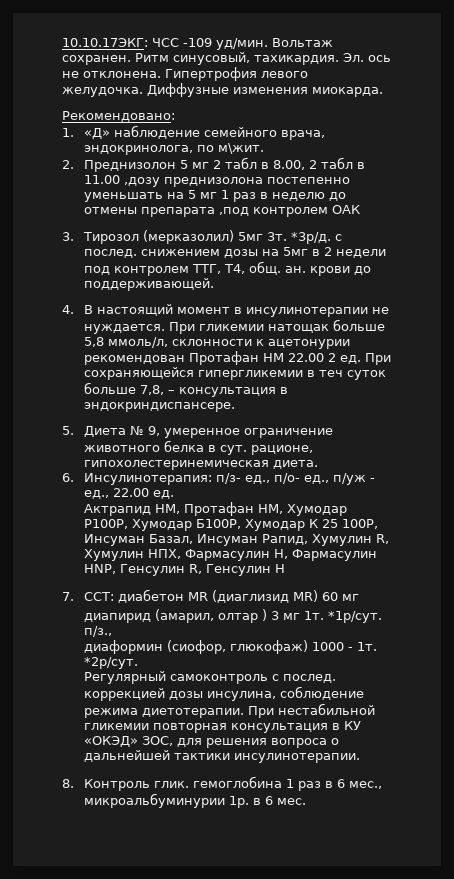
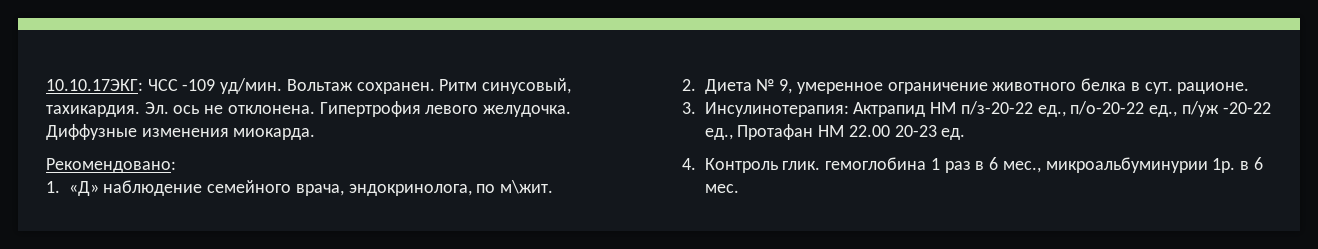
- 2. Преднизолон 5 мг 2 табл в 8.00, 2 табл в 11.00 ,дозу преднизолона постепенно уменьшать на 5 мг 1 раз в неделю до отмены препарата ,под контролем ОАК
- 3. Тирозол (мерказолил) 5мг 3т. *3р/д. с послед. снижением дозы на 5мг в 2 недели под контролем ТТГ, Т4, общ. ан. крови до поддерживающей.
- 4. В настоящий момент в инсулинотерапии не нуждается. При гликемии натощак больше 5,8 ммоль/л, склонности к ацетонурии рекомендован Протафан НМ 22.00 2 ед. При сохраняющейся гипергликемии в теч суток больше 7,8, – консультация в эндокриндиспансере.
- 5. Диета № 9, умеренное ограничение животного белка в сут. рационе, гипохолестеринемическая диета.
- 6. Инсулинотерапия: п/з- ед., п/о- ед., п/уж - ед., 22.00 ед.
- Актрапид НМ, Протафан НМ, Хумодар Р100Р, Хумодар Б100Р, Хумодар К 25 100Р, Инсуман Базал, Инсуман Рапид, Хумулин R, Хумулин НПХ, Фармасулин Н, Фармасулин НNР, Генсулин R, Генсулин Н
- 7. ССТ: диабетон МR (диаглизид МR) 60 мг
- диапирид (амарил, олтар ) 3 мг 1т. *1р/сут. п/з.,
- диаформин (сиофор, глюкофаж) 1000 - 1т. *2р/сут.
- Регулярный самоконтроль с послед. коррекцией дозы инсулина, соблюдение режима диетотерапии. При нестабильной гликемии повторная консультация в КУ «ОКЭД» ЗОС, для решения вопроса о дальнейшей тактики инсулинотерапии.
- 8. Контроль глик. гемоглобина 1 раз в 6 мес., микроальбуминурии 1р. в 6 мес.
+ 2. Диета № 9, умеренное ограничение животного белка в сут. рационе.
+ 3. Инсулинотерапия: Актрапид НМ п/з-20-22 ед., п/о-20-22 ед., п/уж -20-22 ед., Протафан НМ 22.00 20-23 ед.
+ 4. Контроль глик. гемоглобина 1 раз в 6 мес., микроальбуминурии 1р. в 6 мес.

